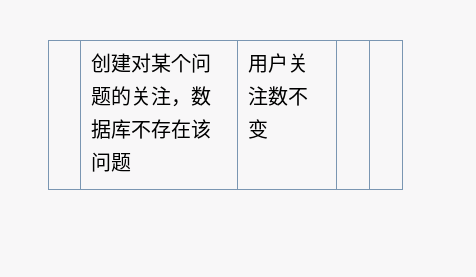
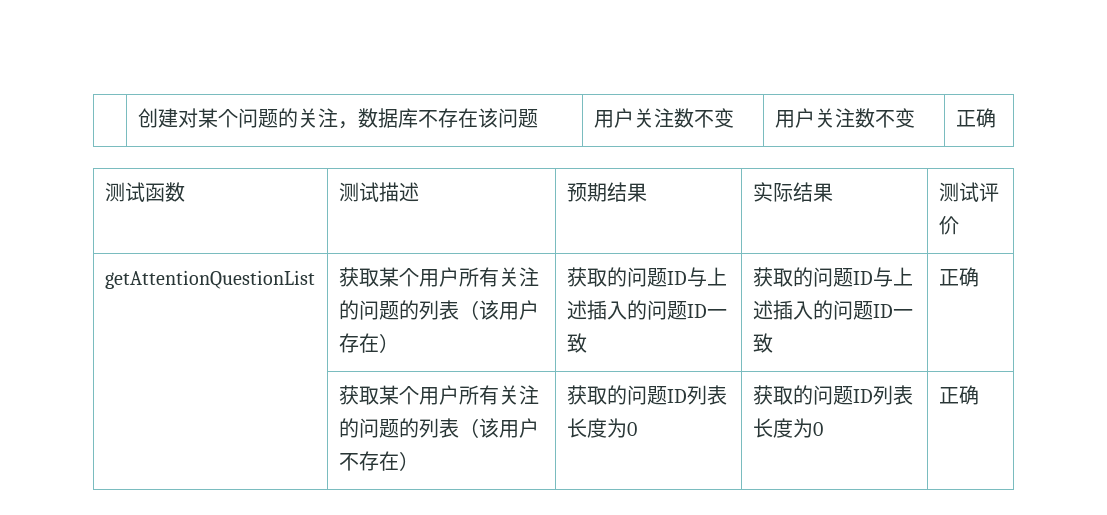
- | 创建对某个问题的关注，数据库不存在该问题 | 用户关注数不变 | |
+ | 创建对某个问题的关注，数据库不存在该问题 | 用户关注数不变 | 用户关注数不变 | 正确
+ 测试函数 | 测试描述 | 预期结果 | 实际结果 | 测试评价
+ getAttentionQuestionList | 获取某个用户所有关注的问题的列表（该用户存在） | 获取的问题ID与上述插入的问题ID一致 | 获取的问题ID与上述插入的问题ID一致 | 正确
+ | 获取某个用户所有关注的问题的列表（该用户不存在） | 获取的问题ID列表长度为0 | 获取的问题ID列表长度为0 | 正确

